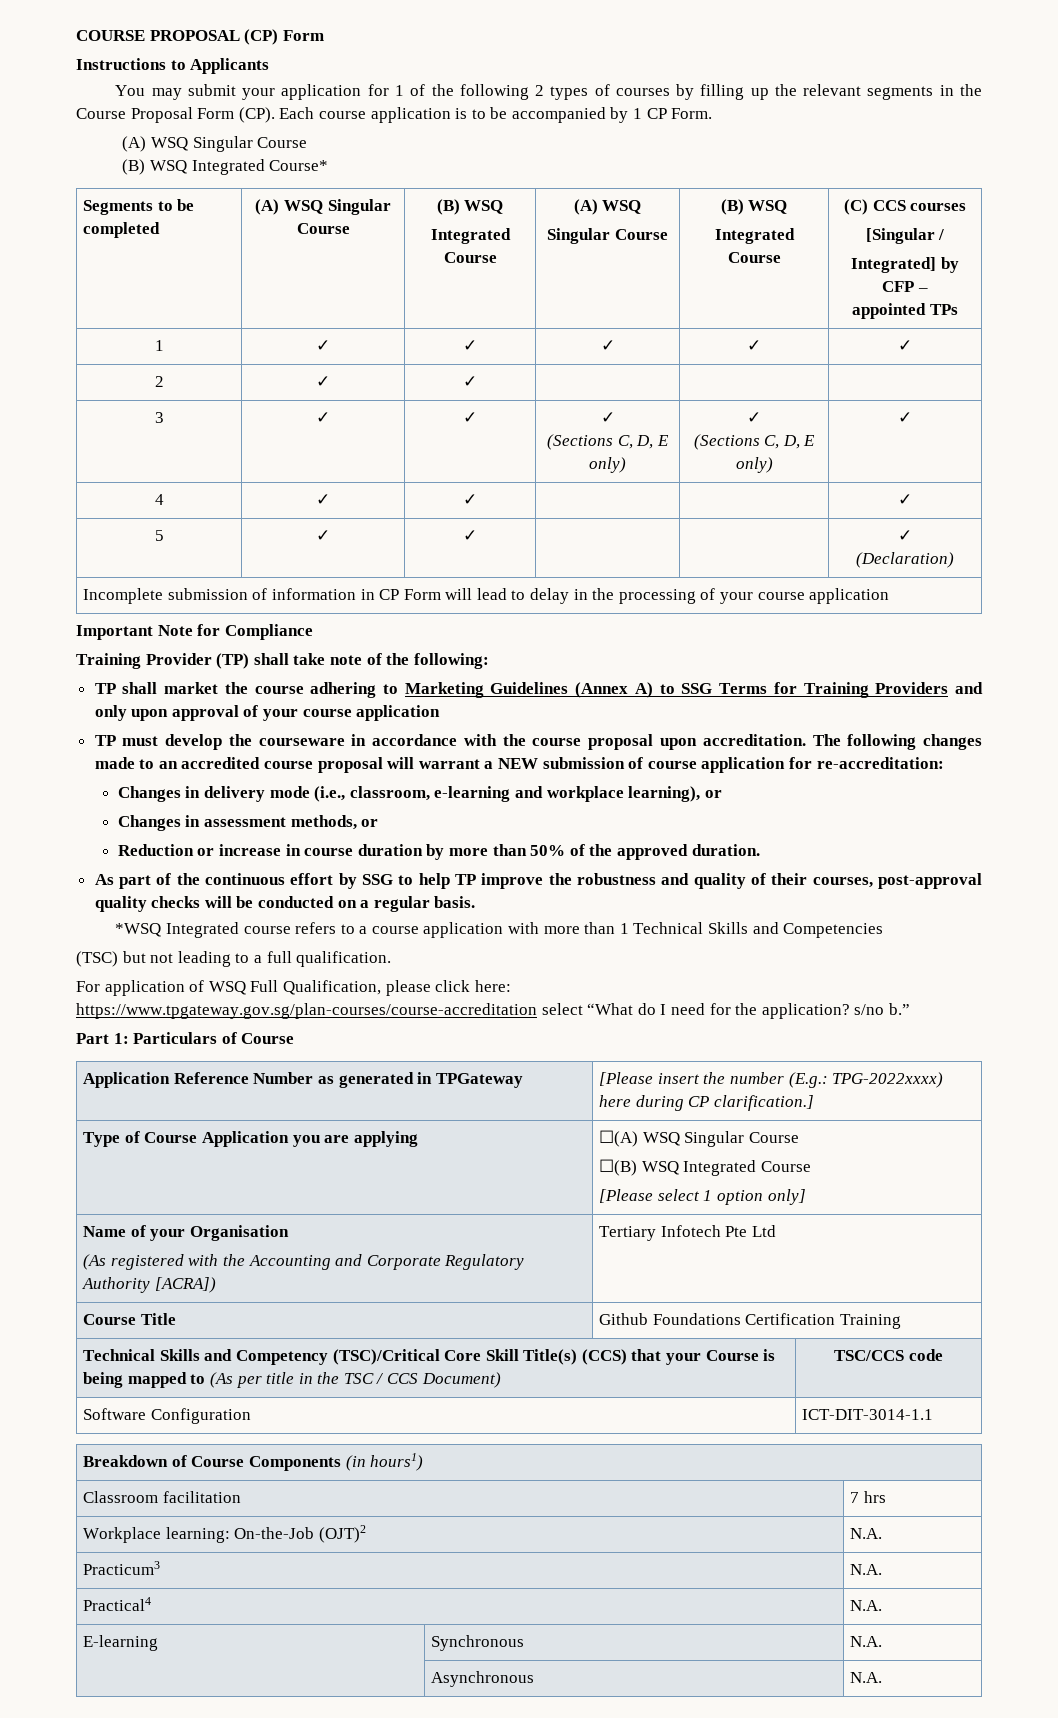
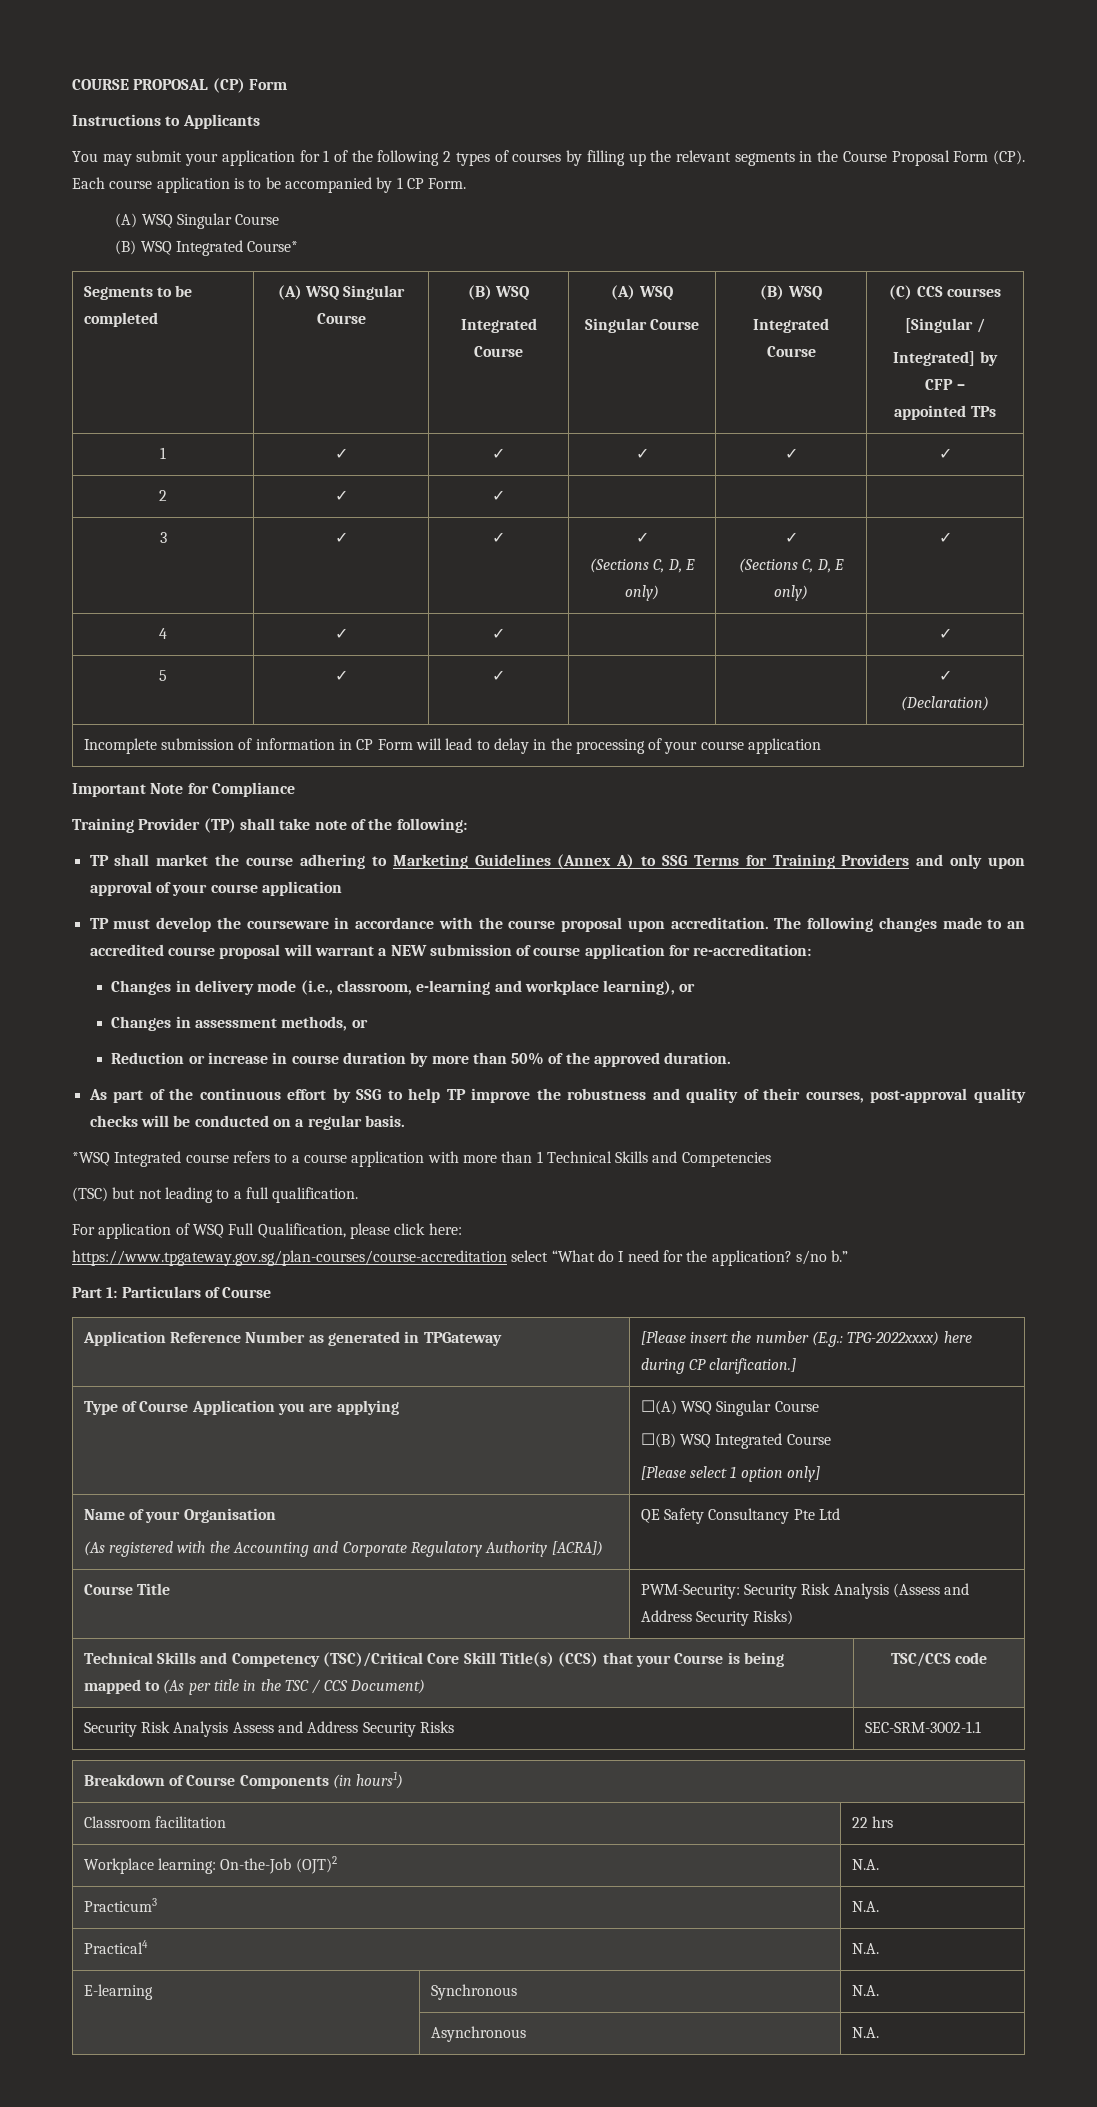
  Name of your Organisation
- (As registered with the Accounting and Corporate Regulatory Authority [ACRA]) | Tertiary Infotech Pte Ltd
+ (As registered with the Accounting and Corporate Regulatory Authority [ACRA]) | QE Safety Consultancy Pte Ltd
- Course Title | Github Foundations Certification Training
+ Course Title | PWM-Security: Security Risk Analysis (Assess and Address Security Risks)
- Software Configuration | ICT-DIT-3014-1.1
+ Security Risk Analysis Assess and Address Security Risks | SEC-SRM-3002-1.1
- Classroom facilitation | 7 hrs
+ Classroom facilitation | 22 hrs

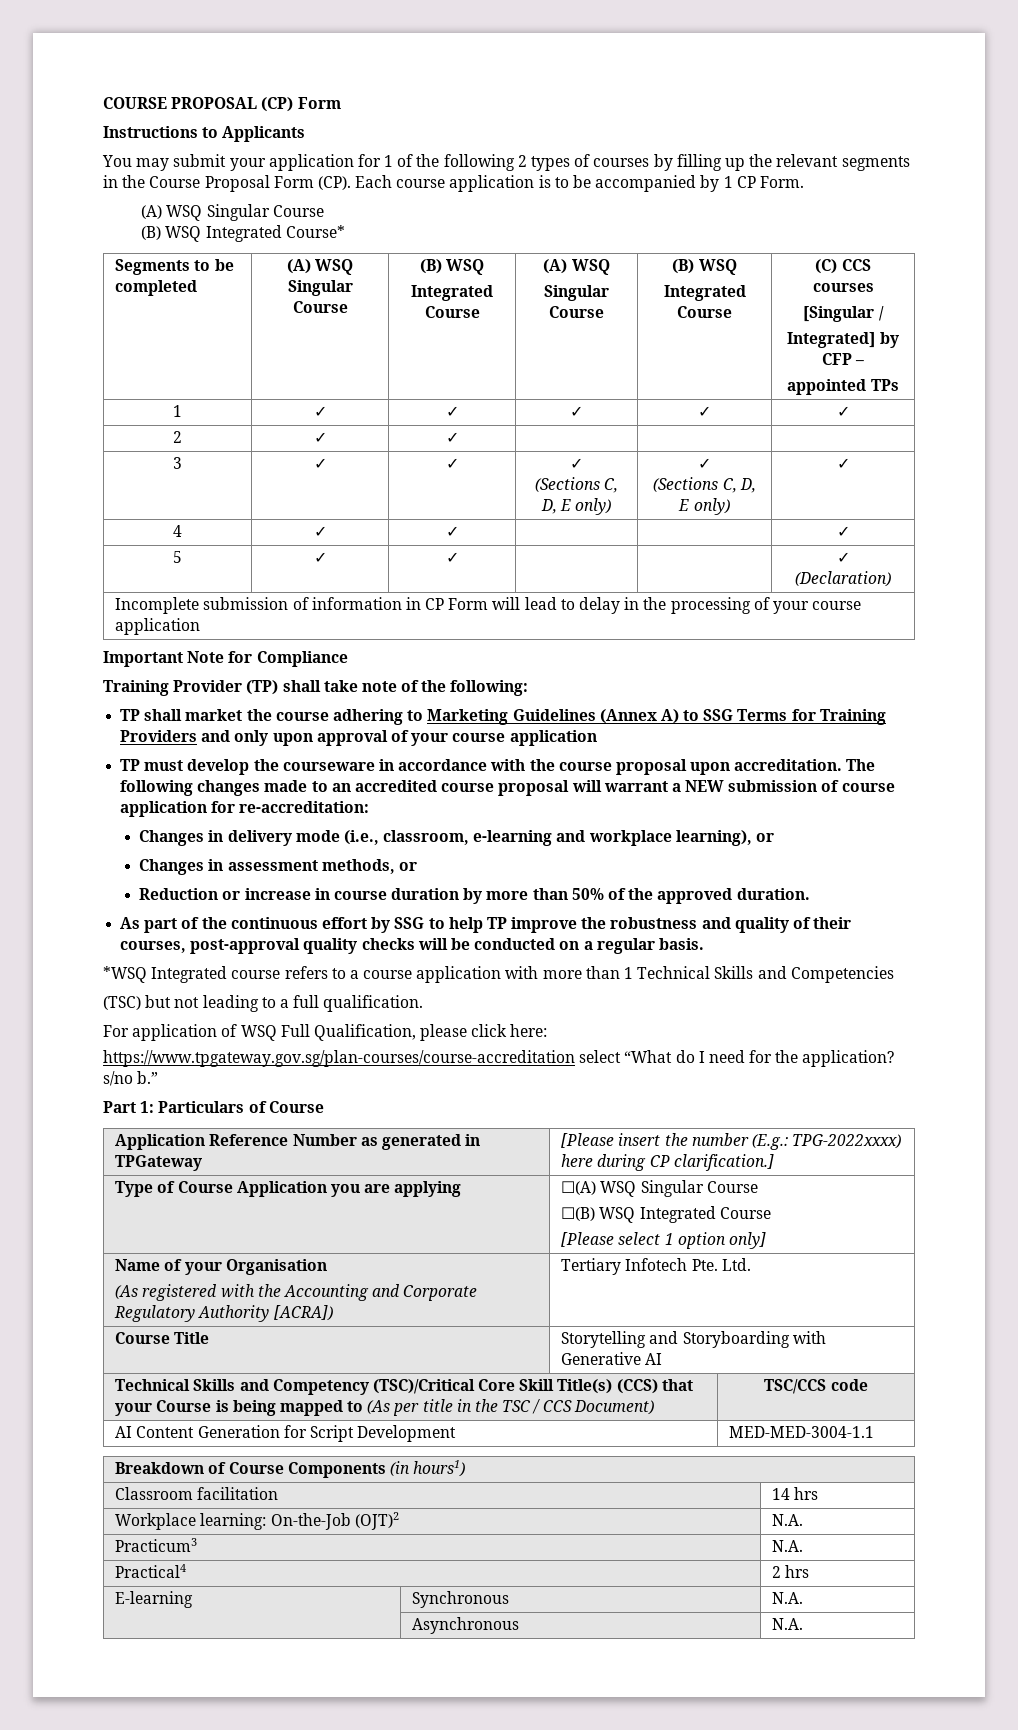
  Name of your Organisation
- (As registered with the Accounting and Corporate Regulatory Authority [ACRA]) | QE Safety Consultancy Pte Ltd
- Course Title | PWM-Security: Security Risk Analysis (Assess and Address Security Risks)
+ (As registered with the Accounting and Corporate Regulatory Authority [ACRA]) | Tertiary Infotech Pte. Ltd.
+ Course Title | Storytelling and Storyboarding with Generative AI
- Security Risk Analysis Assess and Address Security Risks | SEC-SRM-3002-1.1
+ AI Content Generation for Script Development | MED-MED-3004-1.1
- Classroom facilitation | 22 hrs
+ Classroom facilitation | 14 hrs
- Practical4 | N.A.
+ Practical4 | 2 hrs

